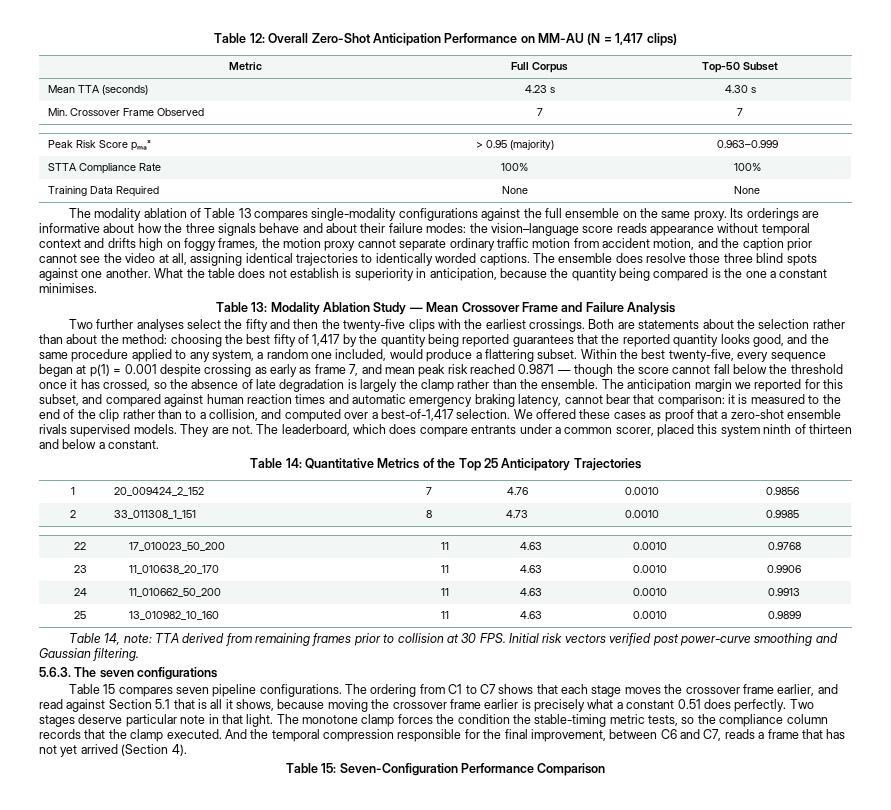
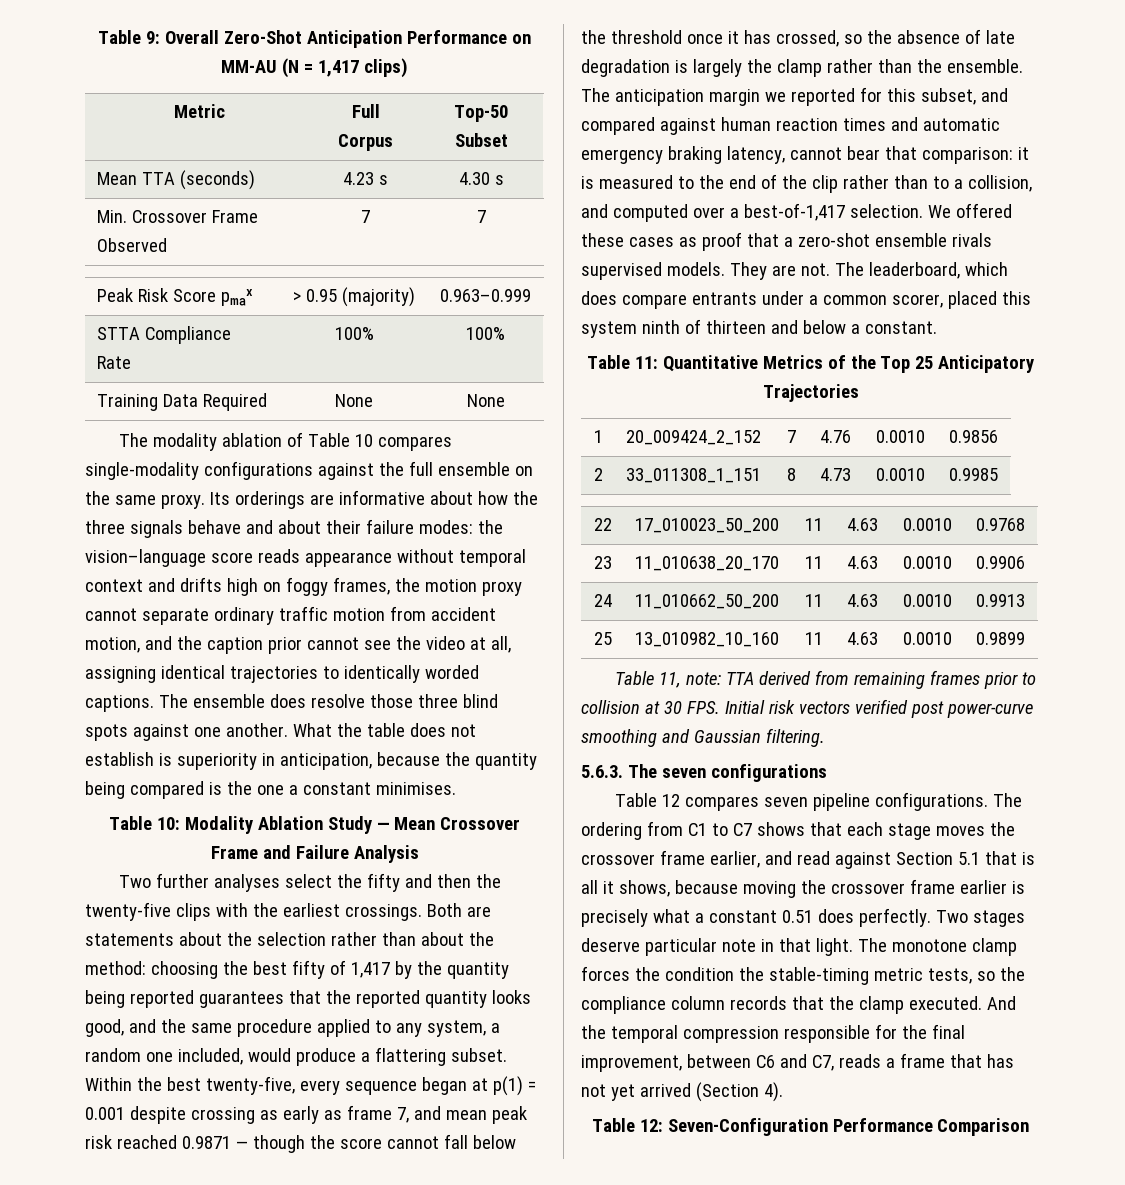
- Table 12: Overall Zero-Shot Anticipation Performance on MM-AU (N = 1,417 clips)
+ Table 9: Overall Zero-Shot Anticipation Performance on MM-AU (N = 1,417 clips)
- The modality ablation of Table 13 compares single-modality configurations against the full ensemble on the same proxy.
+ The modality ablation of Table 10 compares single-modality configurations against the full ensemble on the same proxy.
- Table 13: Modality Ablation Study — Mean Crossover Frame and Failure Analysis
+ Table 10: Modality Ablation Study — Mean Crossover Frame and Failure Analysis
- Table 14: Quantitative Metrics of the Top 25 Anticipatory Trajectories
+ Table 11: Quantitative Metrics of the Top 25 Anticipatory Trajectories
- Table 14, note: TTA derived from remaining frames prior to collision at 30 FPS. Initial risk vectors verified post power-curve smoothing and Gaussian filtering.
+ Table 11, note: TTA derived from remaining frames prior to collision at 30 FPS. Initial risk vectors verified post power-curve smoothing and Gaussian filtering.
- Table 15 compares seven pipeline configurations.
+ Table 12 compares seven pipeline configurations.
- Table 15: Seven-Configuration Performance Comparison
+ Table 12: Seven-Configuration Performance Comparison

